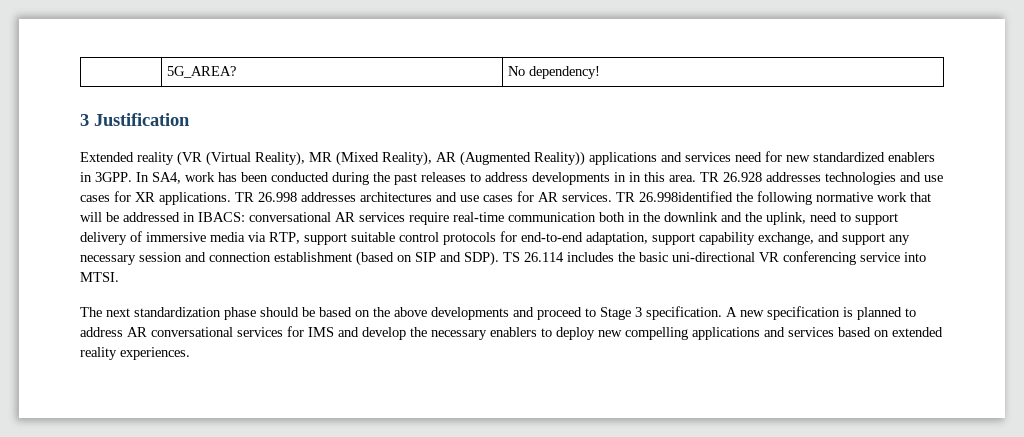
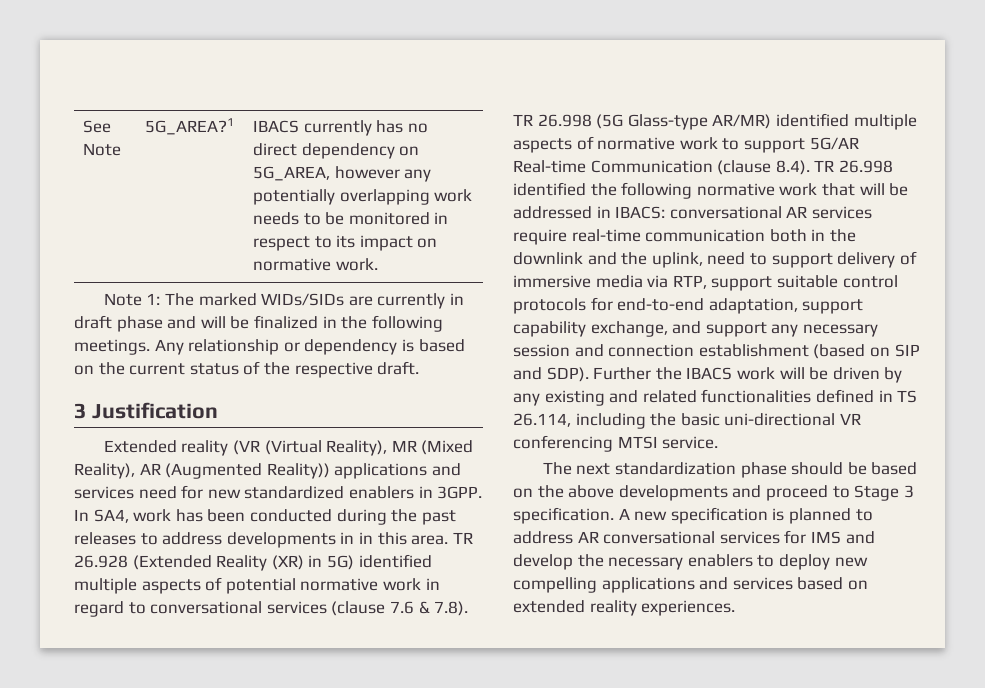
- | 5G_AREA? | No dependency!
+ See Note | 5G_AREA?1 | IBACS currently has no direct dependency on 5G_AREA, however any potentially overlapping work needs to be monitored in respect to its impact on normative work.
+ Note 1: The marked WIDs/SIDs are currently in draft phase and will be finalized in the following meetings. Any relationship or dependency is based on the current status of the respective draft.
- TR 26.928 addresses technologies and use cases for XR applications. TR 26.998 addresses architectures and use cases for AR services. TR 26.998identified the following normative work that will be addressed in IBACS: conversational AR services require real-time communication both in the downlink and the uplink, need to support delivery of immersive media via RTP, support suitable control protocols for end-to-end adaptation, support capability exchange, and support any necessary session and connection establishment (based on SIP and SDP).
+ TR 26.928 (Extended Reality (XR) in 5G) identified multiple aspects of potential normative work in regard to conversational services (clause 7.6 & 7.8). TR 26.998 (5G Glass-type AR/MR) identified multiple aspects of normative work to support 5G/AR Real-time Communication (clause 8.4). TR 26.998 identified the following normative work that will be addressed in IBACS: conversational AR services require real-time communication both in the downlink and the uplink, need to support delivery of immersive media via RTP, support suitable control protocols for end-to-end adaptation, support capability exchange, and support any necessary session and connection establishment (based on SIP and SDP).
- TS 26.114 includes the basic uni-directional VR conferencing service into MTSI.
+ Further the IBACS work will be driven by any existing and related functionalities defined in TS 26.114, including the basic uni-directional VR conferencing MTSI service.

